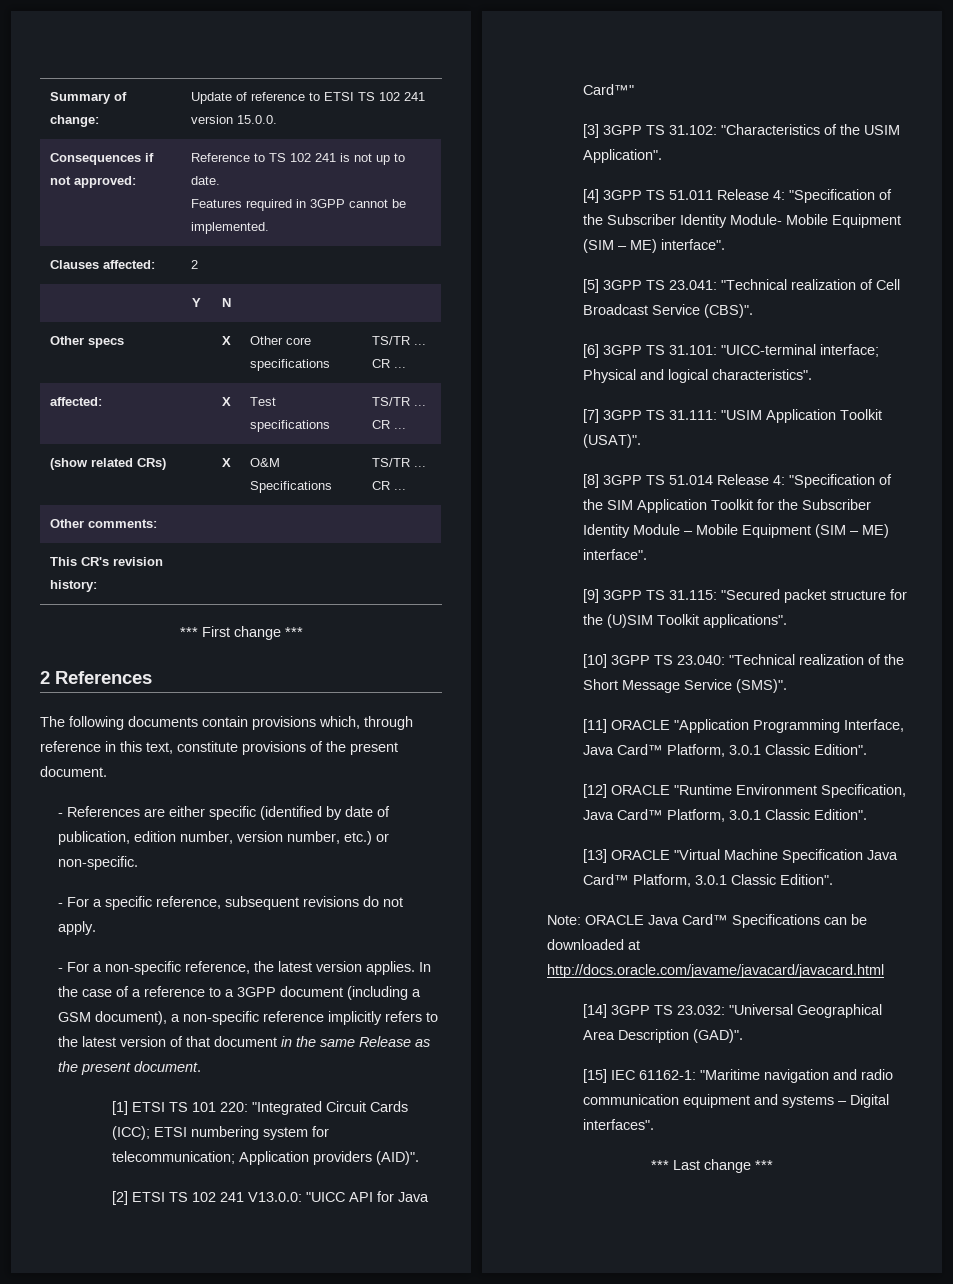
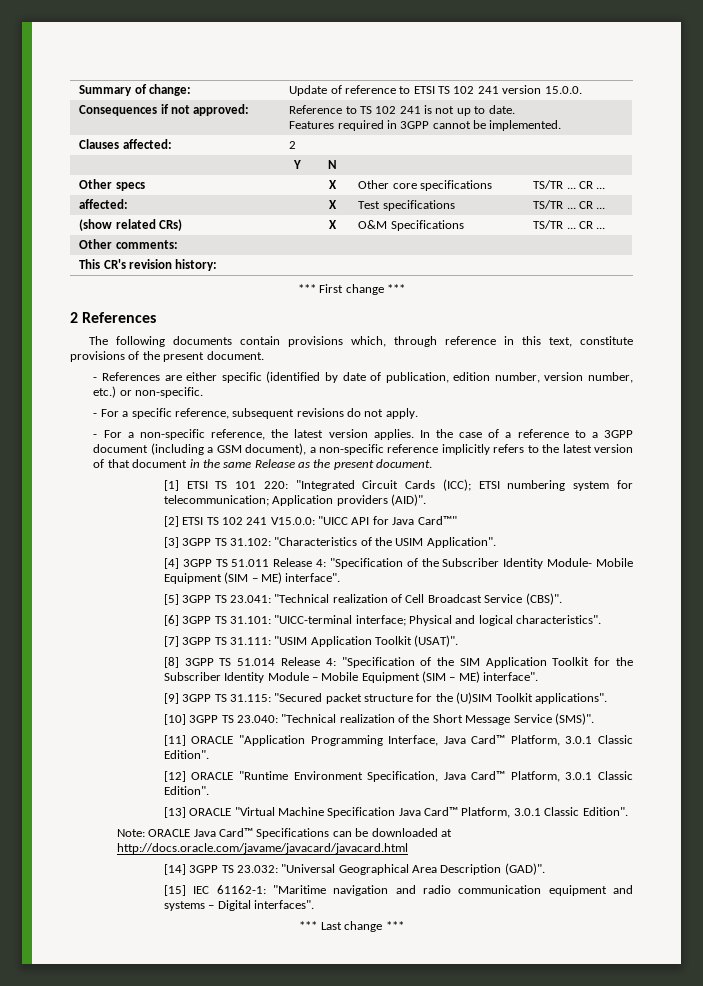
- [2] ETSI TS 102 241 V13.0.0: "UICC API for Java Card™"
+ [2] ETSI TS 102 241 V15.0.0: "UICC API for Java Card™"

